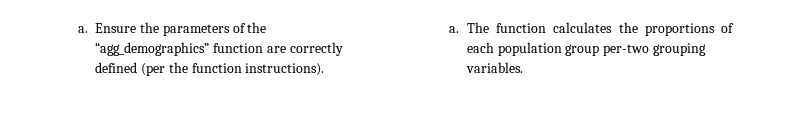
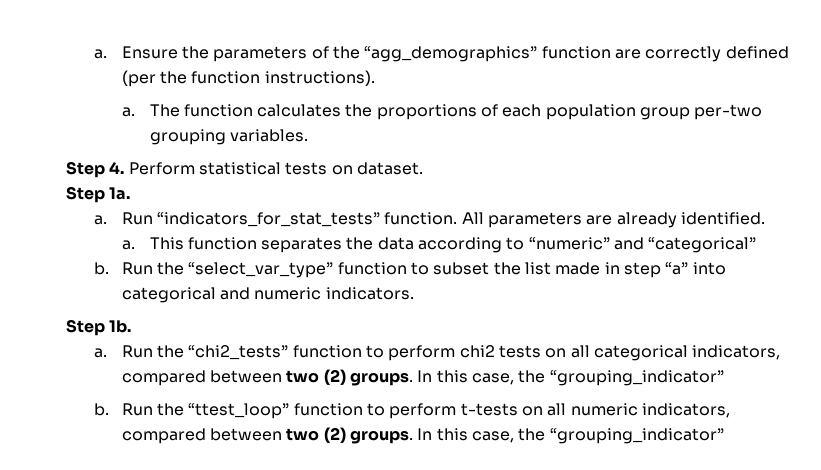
+ Step 4. Perform statistical tests on dataset.
+ Step 1a.
+ a. Run “indicators_for_stat_tests” function. All parameters are already identified.
+ a. This function separates the data according to “numeric” and “categorical”
+ b. Run the “select_var_type” function to subset the list made in step “a” into categorical and numeric indicators.
+ Step 1b.
+ a. Run the “chi2_tests” function to perform chi2 tests on all categorical indicators, compared between two (2) groups. In this case, the “grouping_indicator”
+ b. Run the “ttest_loop” function to perform t-tests on all numeric indicators, compared between two (2) groups. In this case, the “grouping_indicator”

